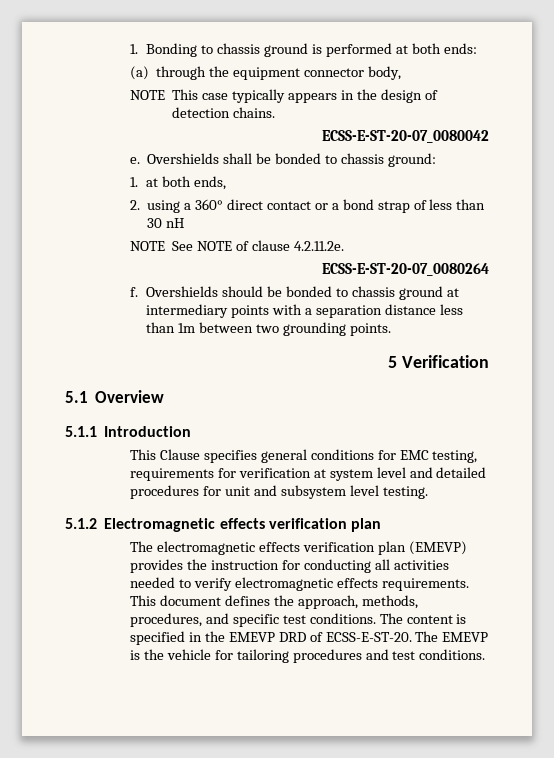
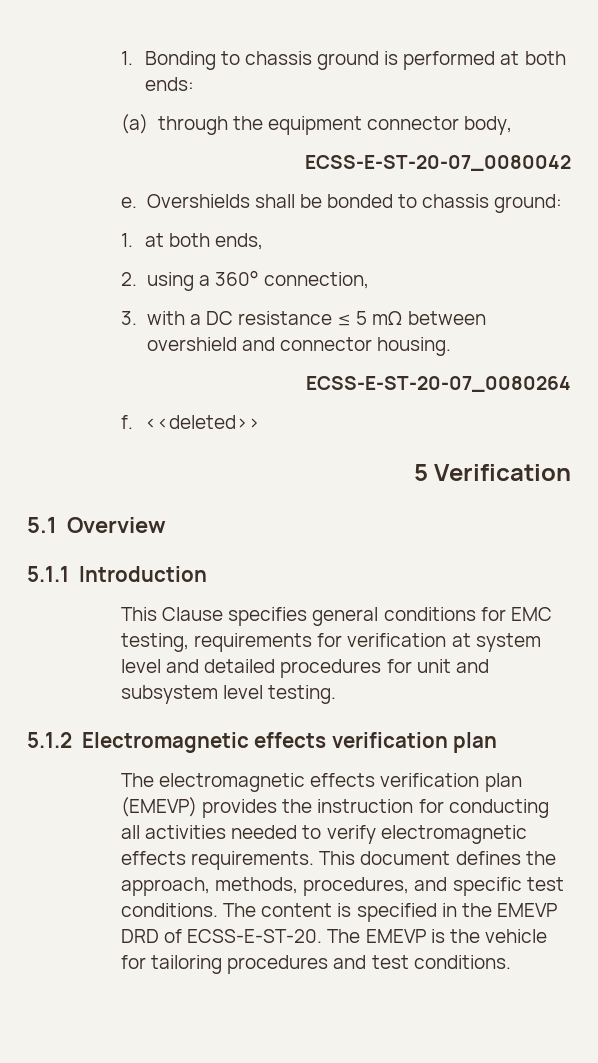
- NOTE This case typically appears in the design of detection chains.
- 2. using a 360° direct contact or a bond strap of less than 30 nH
- NOTE See NOTE of clause 4.2.11.2e.
+ 2. using a 360° connection,
+ 3. with a DC resistance ≤ 5 mΩ between overshield and connector housing.
  ECSS-E-ST-20-07_0080264
- f. Overshields should be bonded to chassis ground at intermediary points with a separation distance less than 1m between two grounding points.
+ f. <<deleted>>

